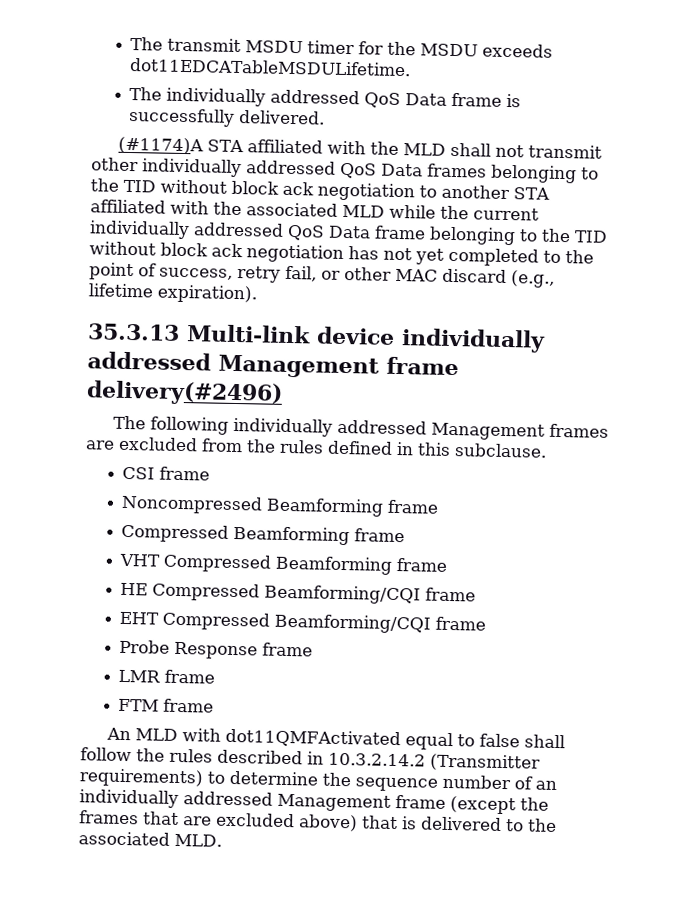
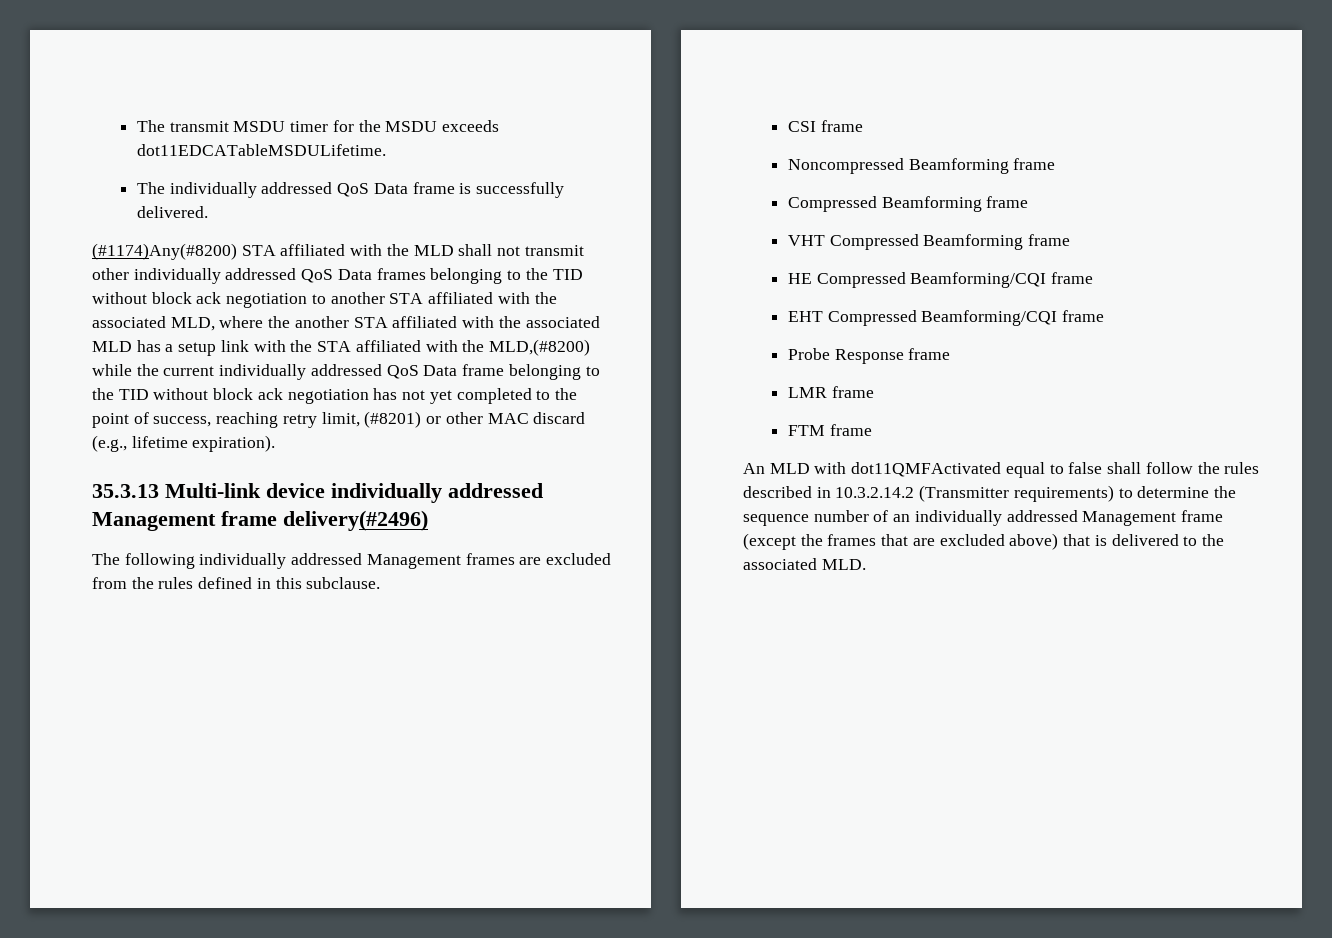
- (#1174)A STA affiliated with the MLD shall not transmit other individually addressed QoS Data frames belonging to the TID without block ack negotiation to another STA affiliated with the associated MLD while the current individually addressed QoS Data frame belonging to the TID without block ack negotiation has not yet completed to the point of success, retry fail, or other MAC discard (e.g., lifetime expiration).
+ (#1174)Any(#8200) STA affiliated with the MLD shall not transmit other individually addressed QoS Data frames belonging to the TID without block ack negotiation to another STA affiliated with the associated MLD, where the another STA affiliated with the associated MLD has a setup link with the STA affiliated with the MLD,(#8200) while the current individually addressed QoS Data frame belonging to the TID without block ack negotiation has not yet completed to the point of success, reaching retry limit, (#8201) or other MAC discard (e.g., lifetime expiration).

